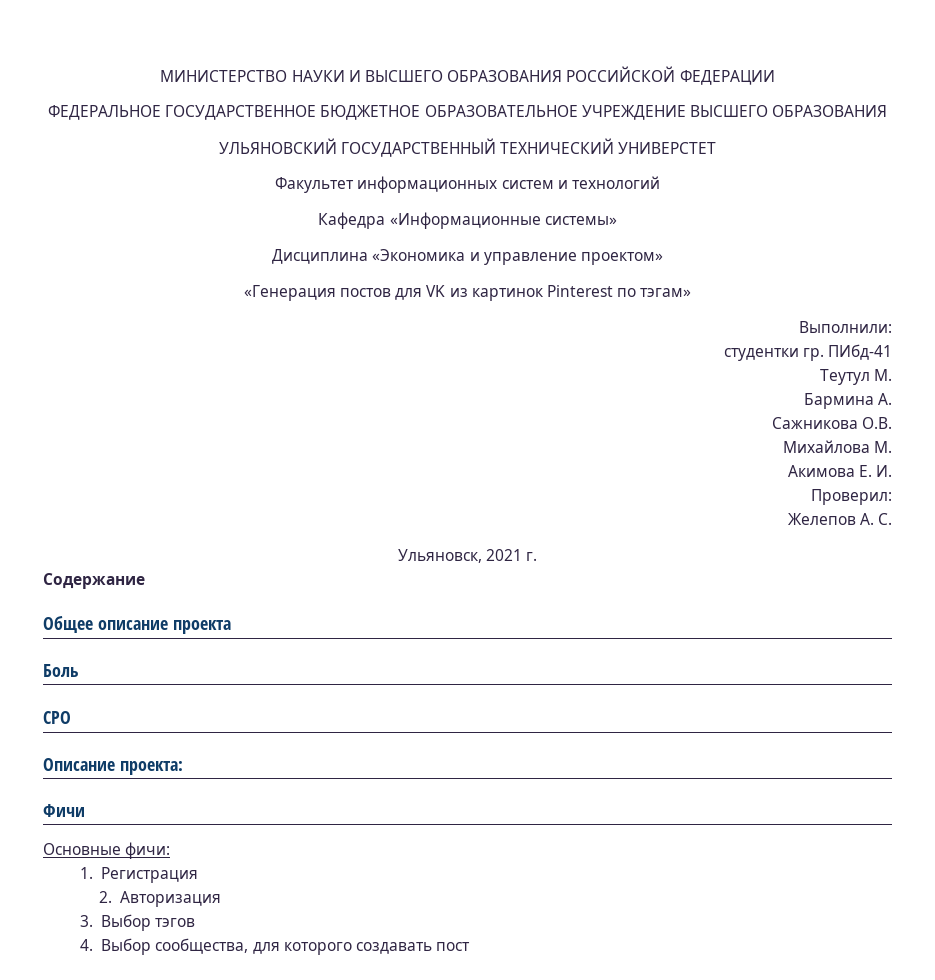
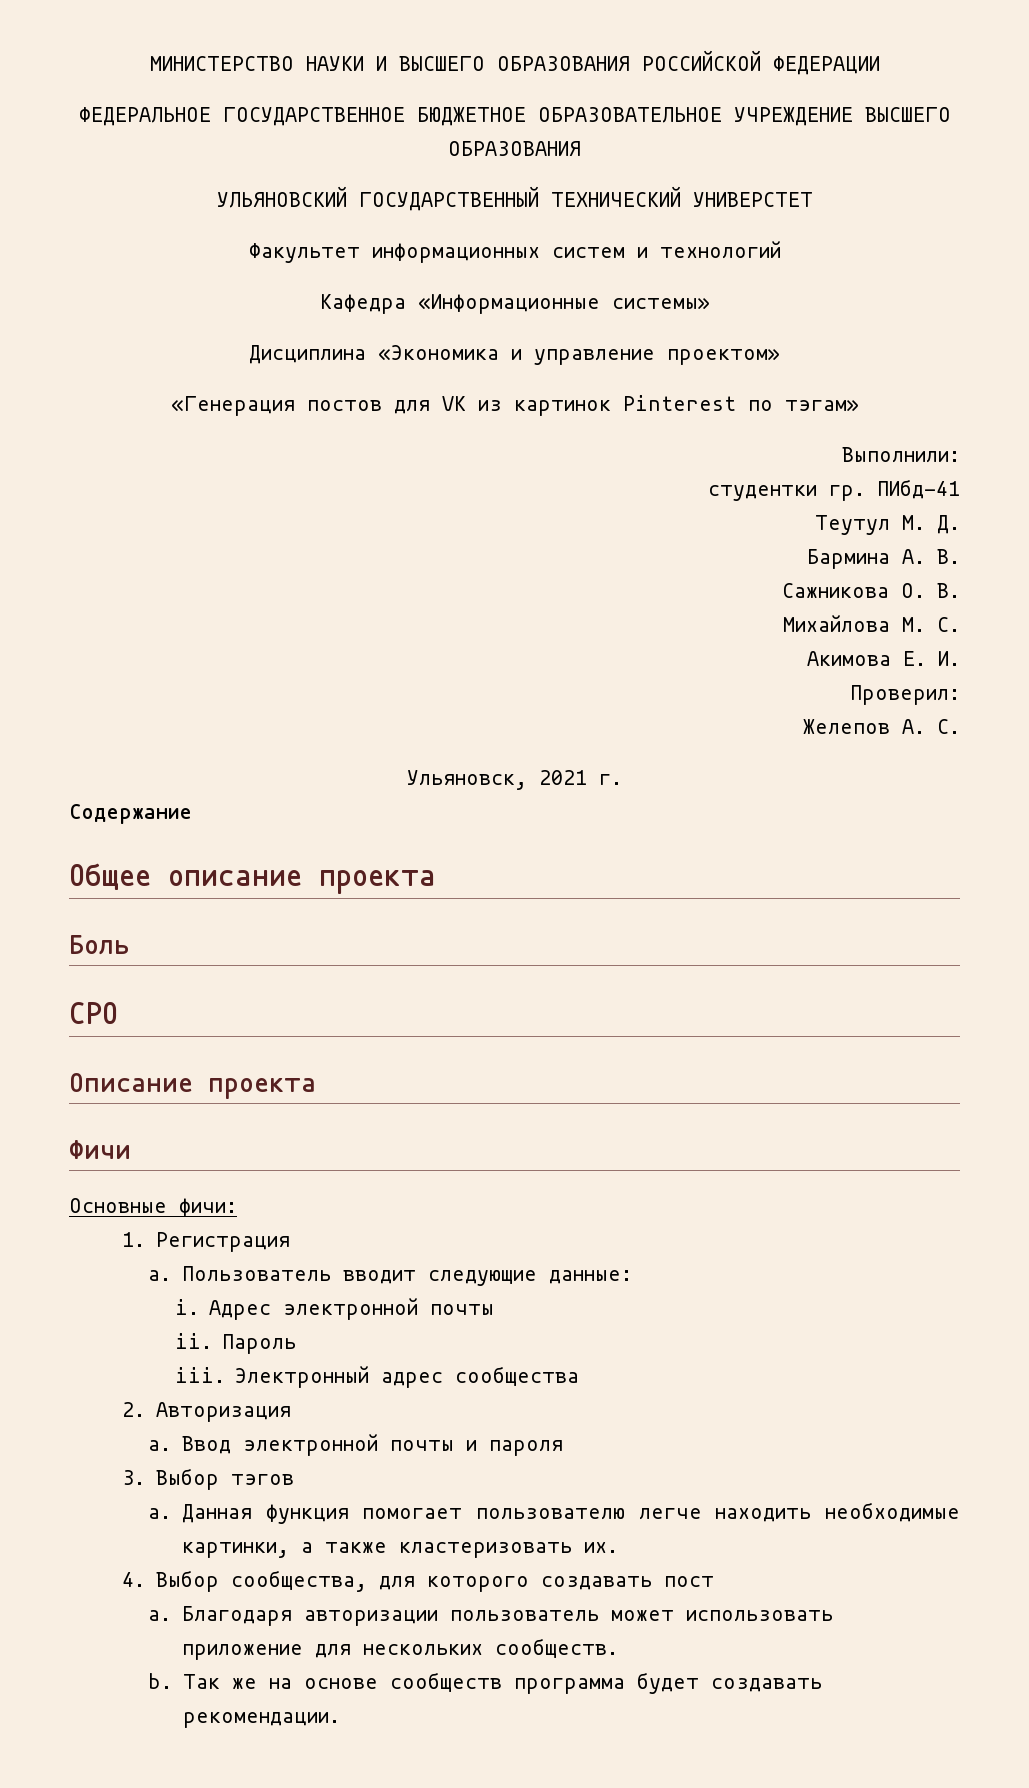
- Теутул М.
+ Теутул М. Д.
- Бармина А.
+ Бармина А. В.
- Сажникова О.В.
+ Сажникова О. В.
- Михайлова М.
+ Михайлова М. С.
- Описание проекта:
+ Описание проекта
+ a. Пользователь вводит следующие данные:
+ i. Адрес электронной почты
+ ii. Пароль
+ iii. Электронный адрес сообщества
  2. Авторизация
+ a. Ввод электронной почты и пароля
  3. Выбор тэгов
+ a. Данная функция помогает пользователю легче находить необходимые картинки, а также кластеризовать их.
+ a. Благодаря авторизации пользователь может использовать приложение для нескольких сообществ.
+ b. Так же на основе сообществ программа будет создавать рекомендации.

